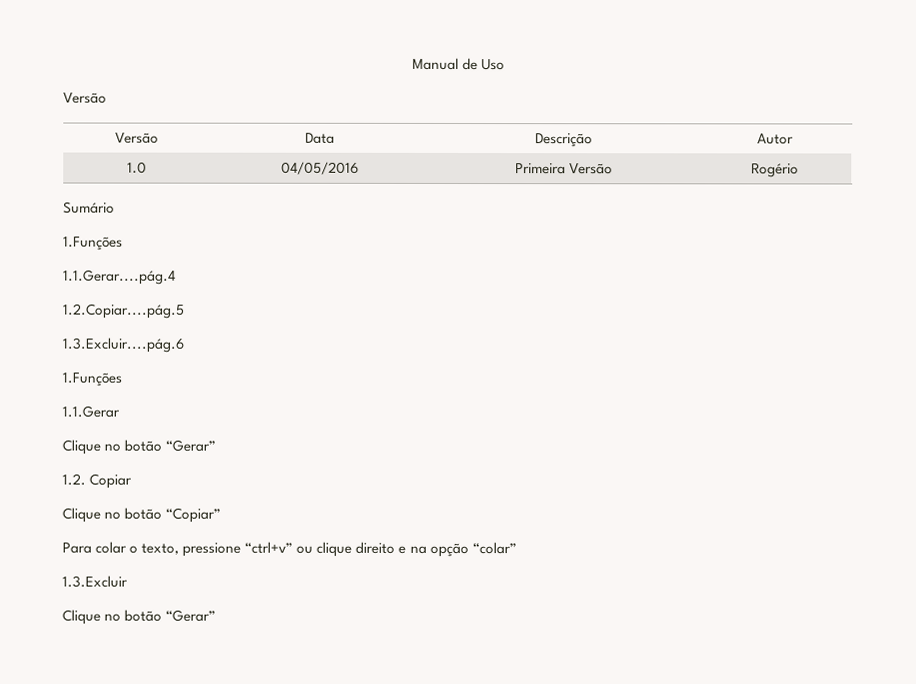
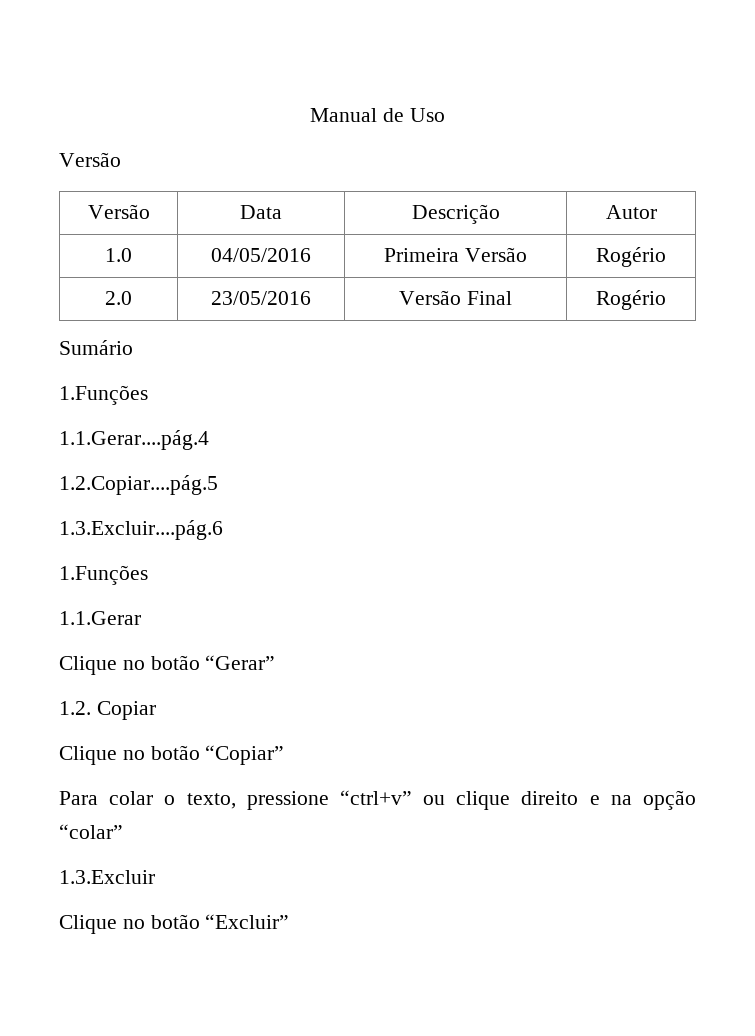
+ 2.0 | 23/05/2016 | Versão Final | Rogério
  1.3.Excluir
- Clique no botão “Gerar”
+ Clique no botão “Excluir”

